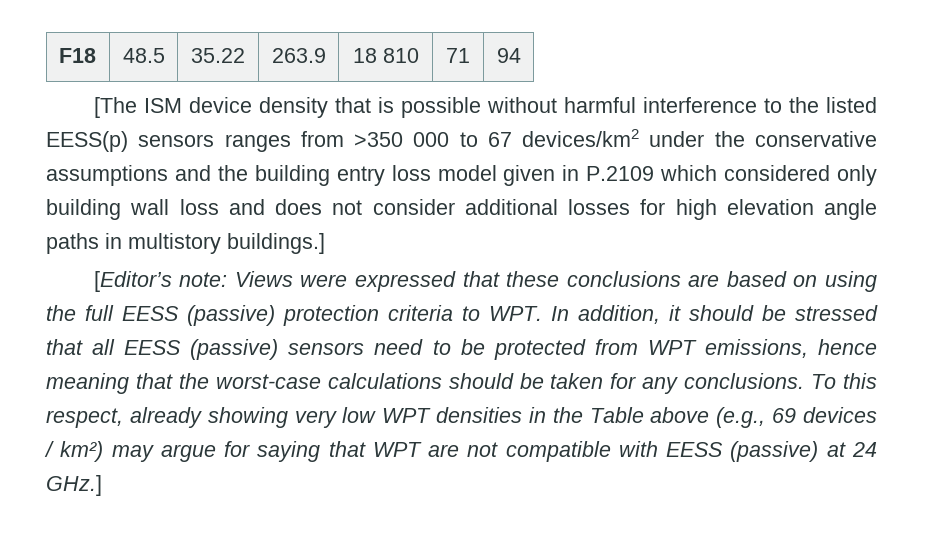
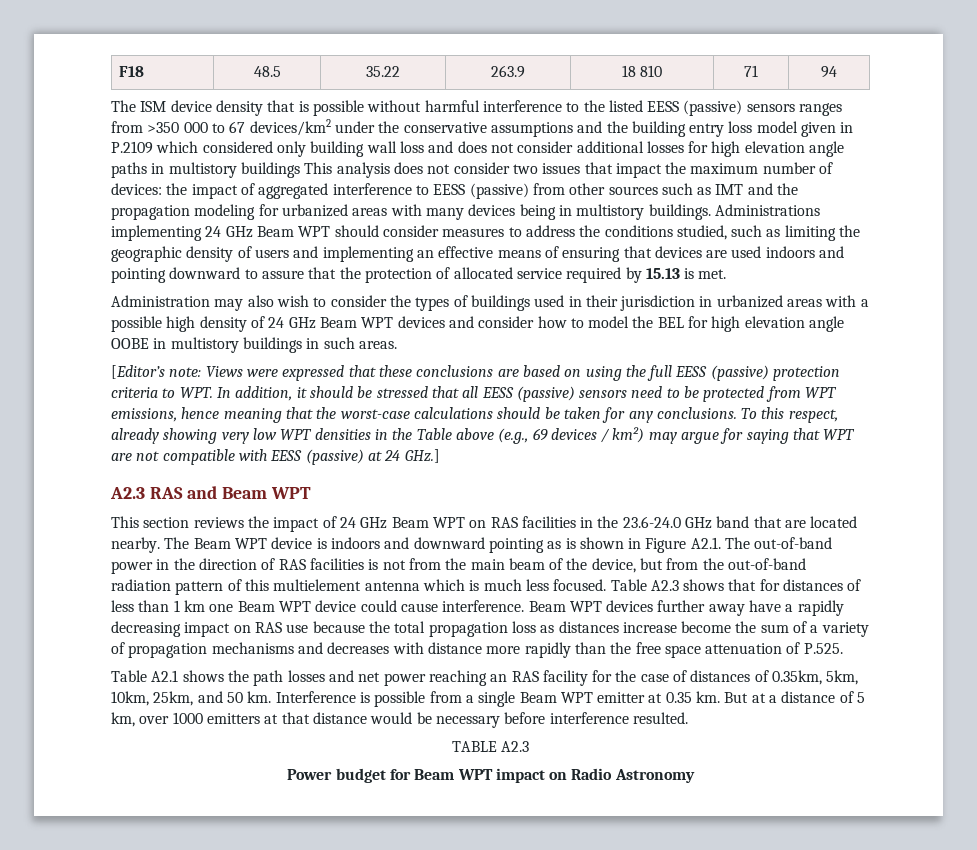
- [The ISM device density that is possible without harmful interference to the listed EESS(p) sensors ranges from >350 000 to 67 devices/km2 under the conservative assumptions and the building entry loss model given in P.2109 which considered only building wall loss and does not consider additional losses for high elevation angle paths in multistory buildings.]
+ The ISM device density that is possible without harmful interference to the listed EESS (passive) sensors ranges from >350 000 to 67 devices/km2 under the conservative assumptions and the building entry loss model given in P.2109 which considered only building wall loss and does not consider additional losses for high elevation angle paths in multistory buildings This analysis does not consider two issues that impact the maximum number of devices: the impact of aggregated interference to EESS (passive) from other sources such as IMT and the propagation modeling for urbanized areas with many devices being in multistory buildings. Administrations implementing 24 GHz Beam WPT should consider measures to address the conditions studied, such as limiting the geographic density of users and implementing an effective means of ensuring that devices are used indoors and pointing downward to assure that the protection of allocated service required by 15.13 is met.
+ Administration may also wish to consider the types of buildings used in their jurisdiction in urbanized areas with a possible high density of 24 GHz Beam WPT devices and consider how to model the BEL for high elevation angle OOBE in multistory buildings in such areas.
+ A2.3 RAS and Beam WPT
+ This section reviews the impact of 24 GHz Beam WPT on RAS facilities in the 23.6-24.0 GHz band that are located nearby. The Beam WPT device is indoors and downward pointing as is shown in Figure A2.1. The out-of-band power in the direction of RAS facilities is not from the main beam of the device, but from the out-of-band radiation pattern of this multielement antenna which is much less focused. Table A2.3 shows that for distances of less than 1 km one Beam WPT device could cause interference. Beam WPT devices further away have a rapidly decreasing impact on RAS use because the total propagation loss as distances increase become the sum of a variety of propagation mechanisms and decreases with distance more rapidly than the free space attenuation of P.525.
+ Table A2.1 shows the path losses and net power reaching an RAS facility for the case of distances of 0.35km, 5km, 10km, 25km, and 50 km. Interference is possible from a single Beam WPT emitter at 0.35 km. But at a distance of 5 km, over 1000 emitters at that distance would be necessary before interference resulted.
+ TABLE A2.3
+ Power budget for Beam WPT impact on Radio Astronomy

